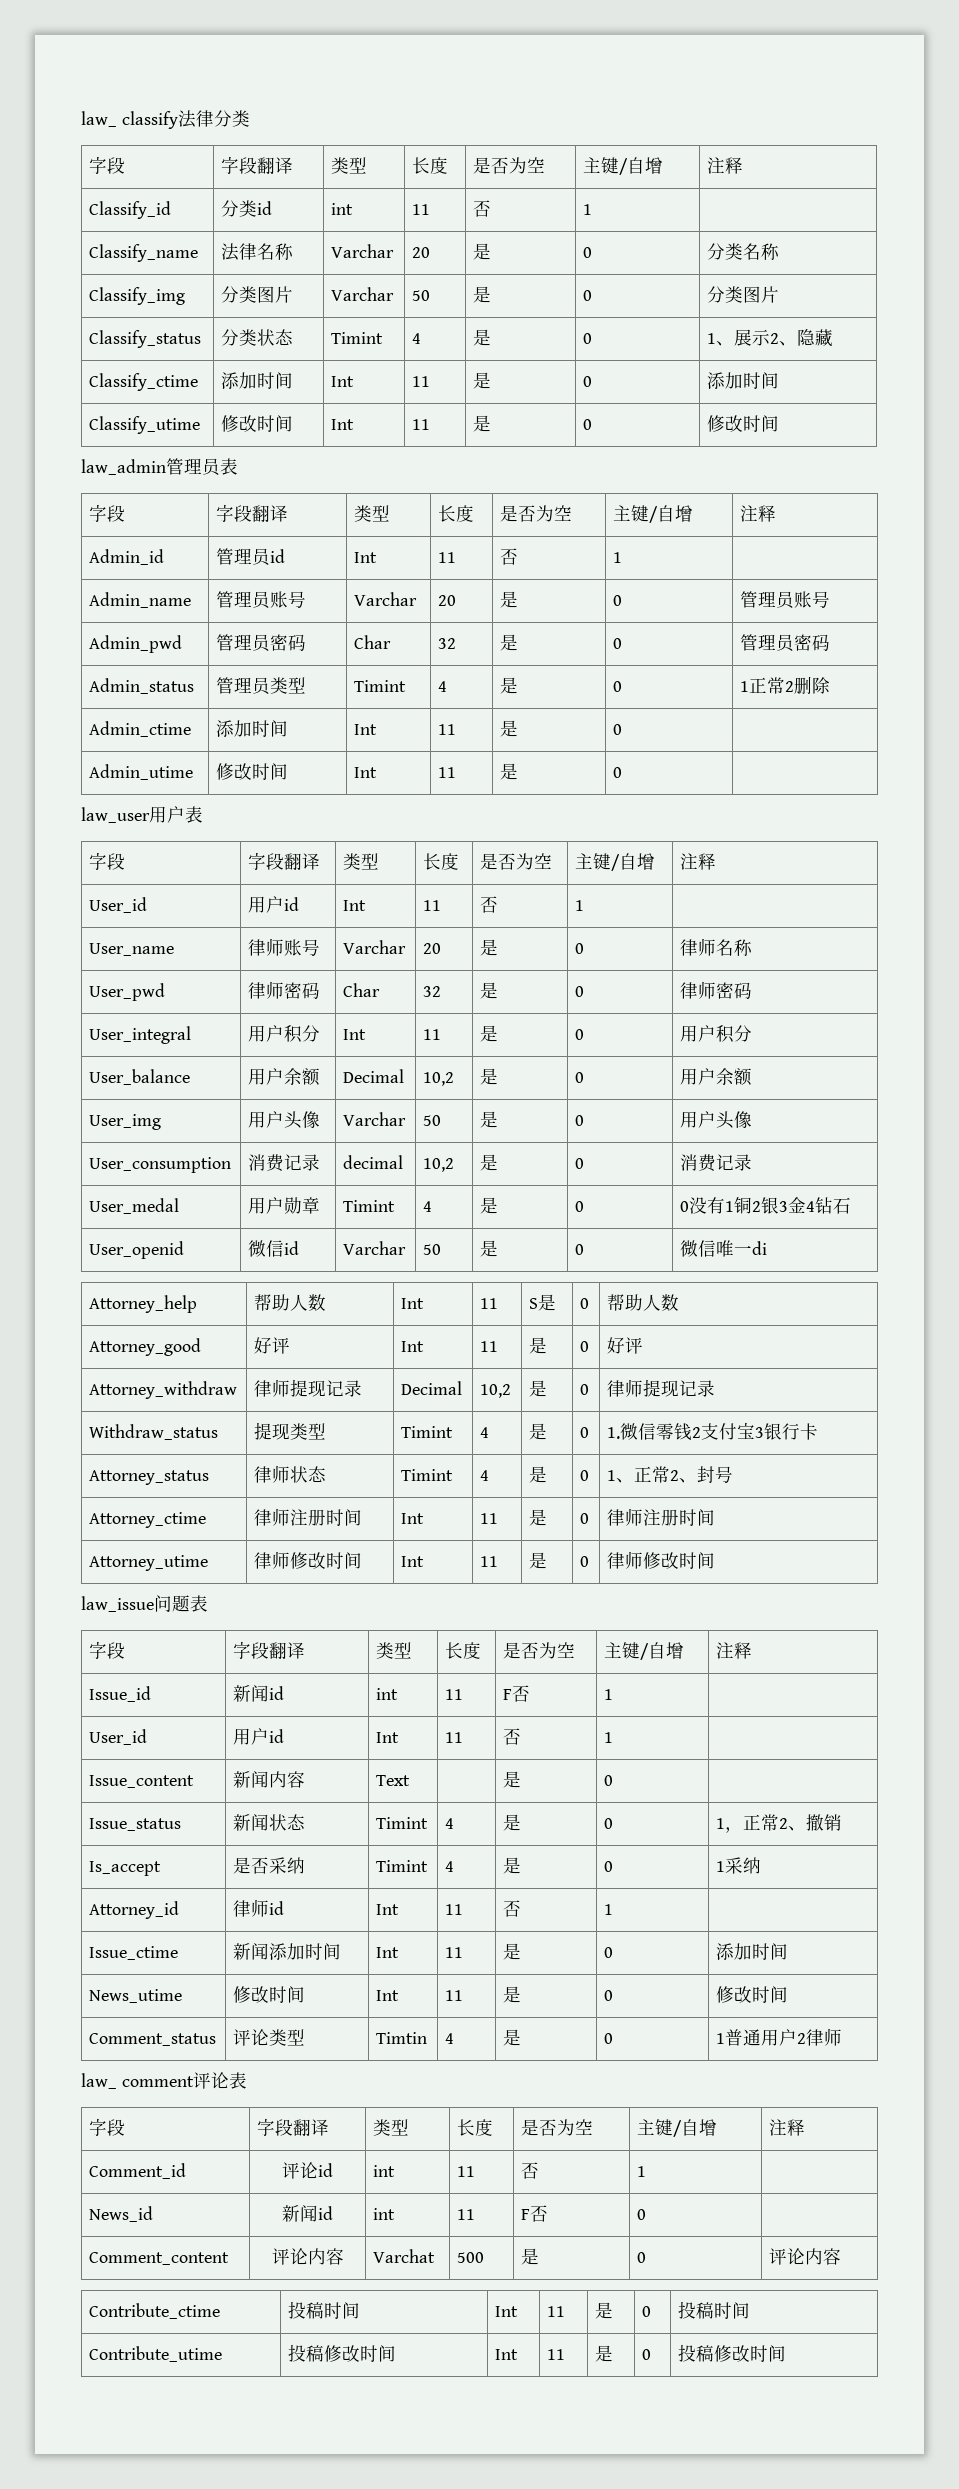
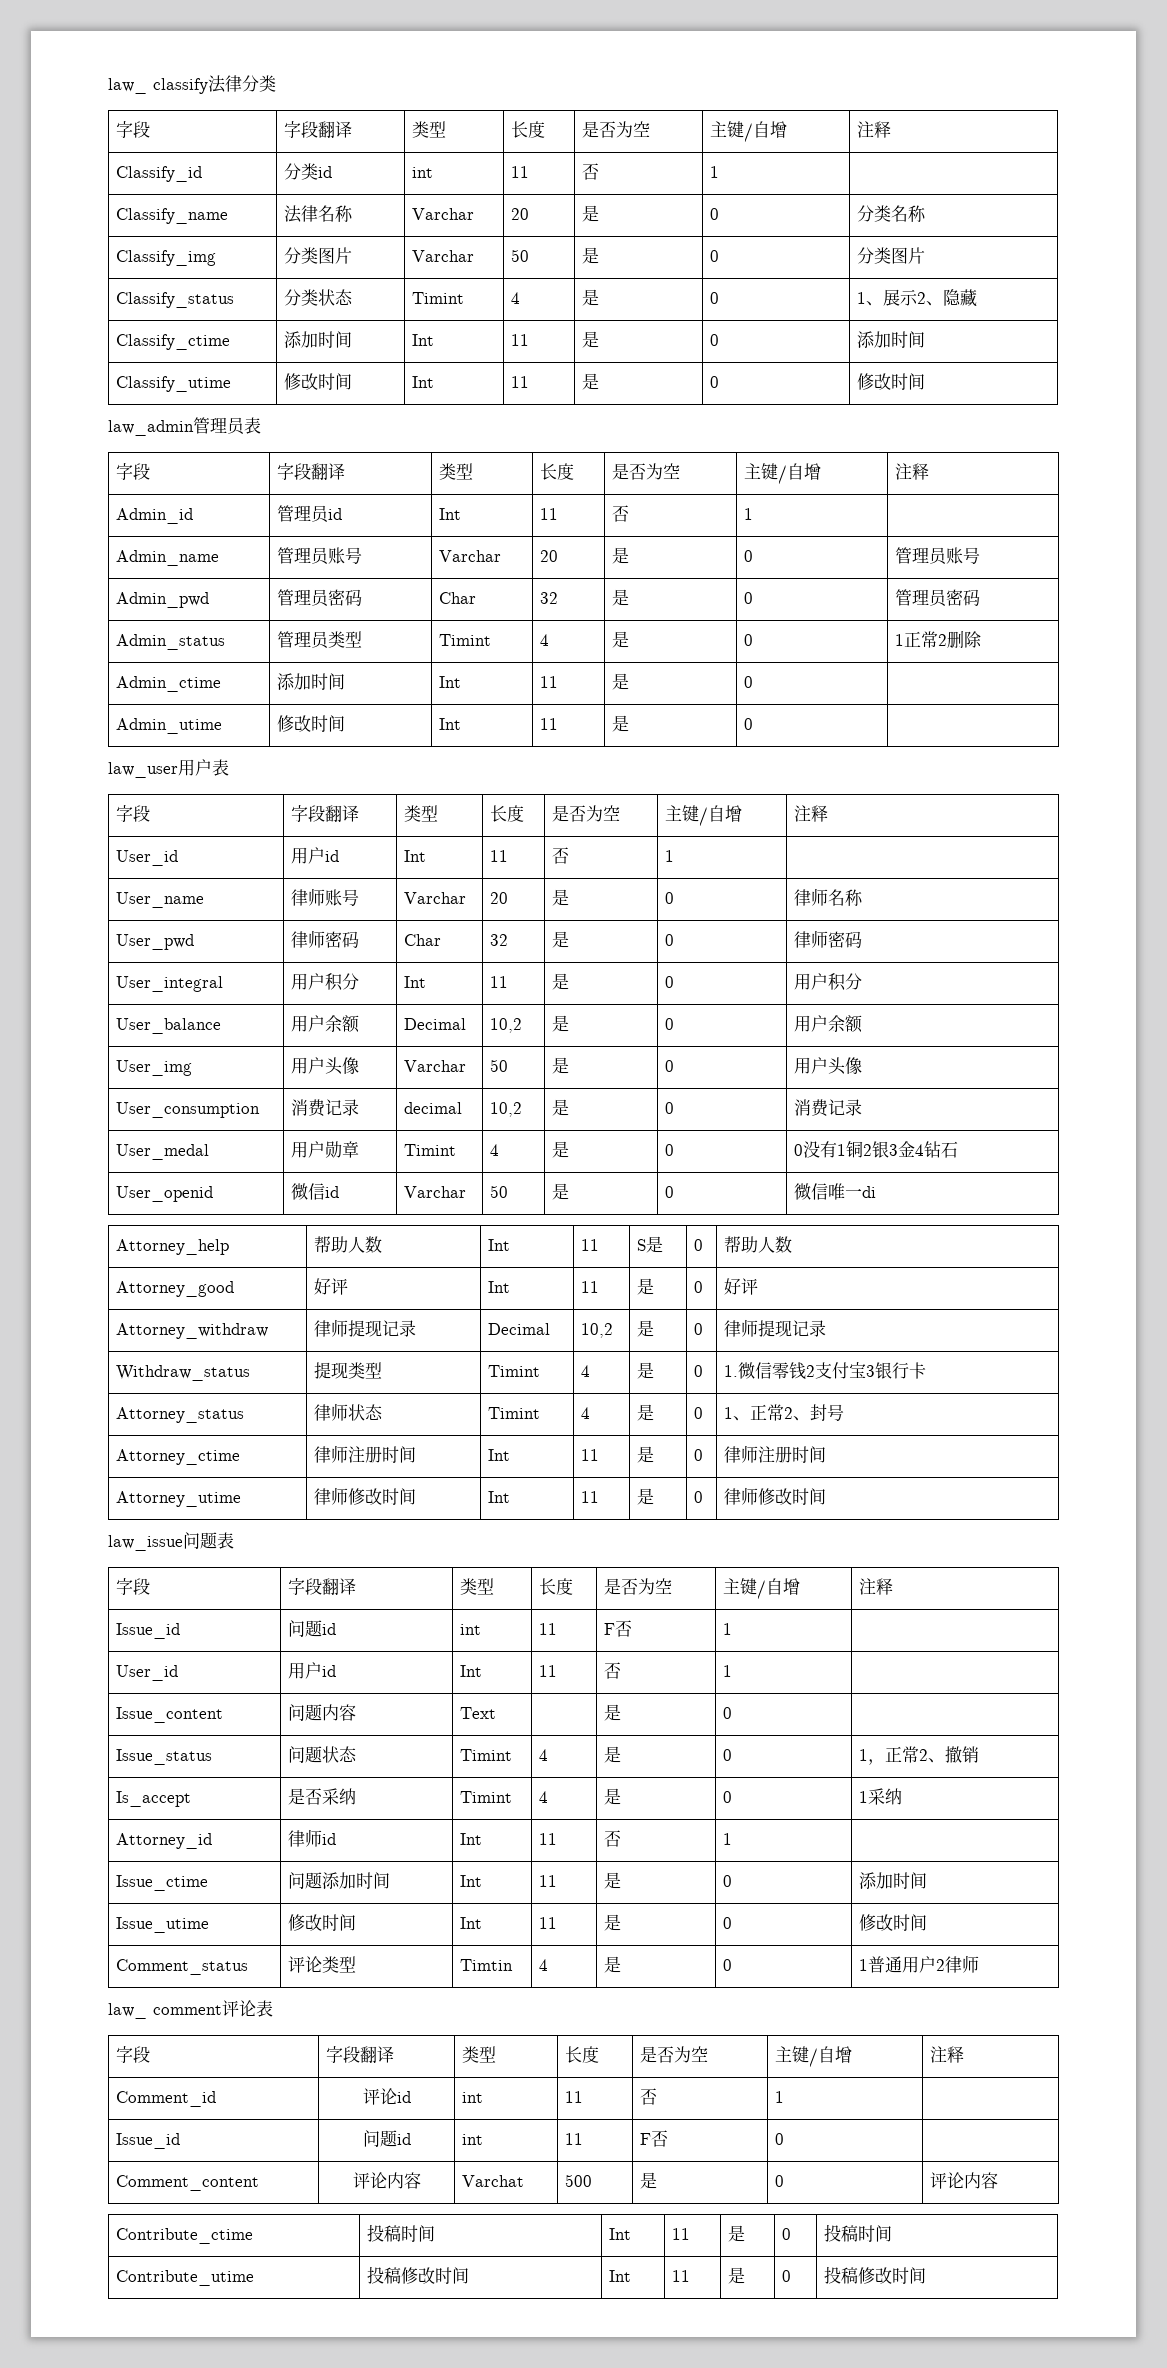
- Issue_id | 新闻id | int | 11 | F否 | 1 |
+ Issue_id | 问题id | int | 11 | F否 | 1 |
- Issue_content | 新闻内容 | Text | | 是 | 0 |
+ Issue_content | 问题内容 | Text | | 是 | 0 |
- Issue_status | 新闻状态 | Timint | 4 | 是 | 0 | 1，正常2、撤销
+ Issue_status | 问题状态 | Timint | 4 | 是 | 0 | 1，正常2、撤销
- Issue_ctime | 新闻添加时间 | Int | 11 | 是 | 0 | 添加时间
- News_utime | 修改时间 | Int | 11 | 是 | 0 | 修改时间
+ Issue_ctime | 问题添加时间 | Int | 11 | 是 | 0 | 添加时间
+ Issue_utime | 修改时间 | Int | 11 | 是 | 0 | 修改时间
- News_id | 新闻id | int | 11 | F否 | 0 |
+ Issue_id | 问题id | int | 11 | F否 | 0 |

